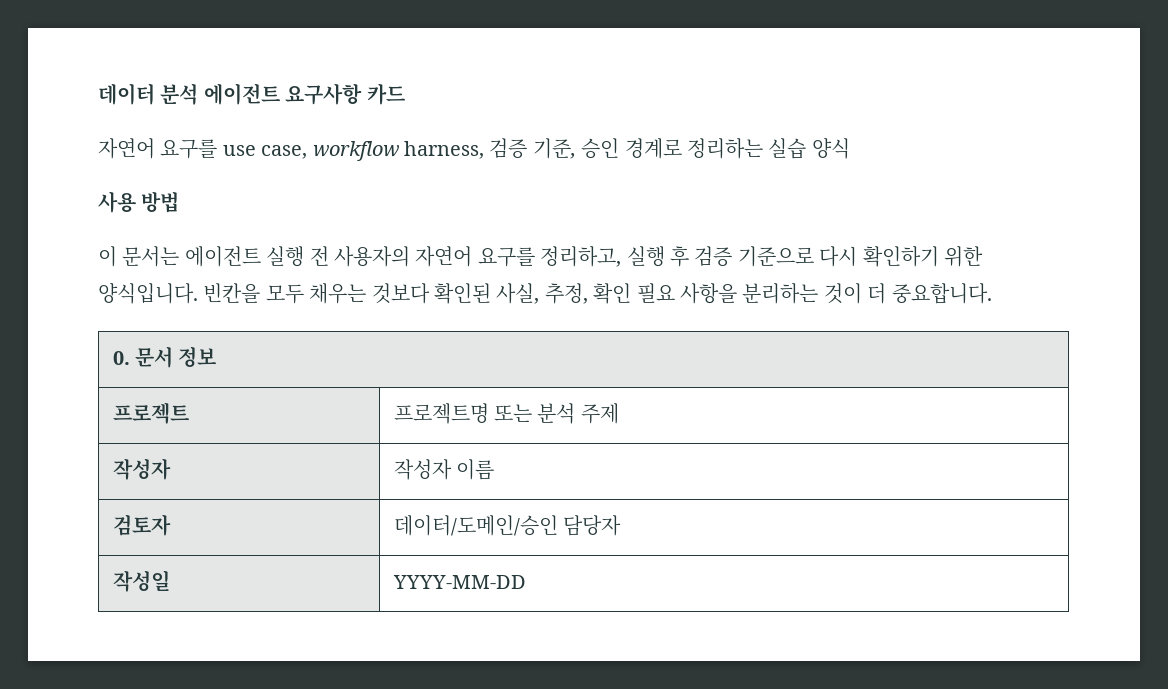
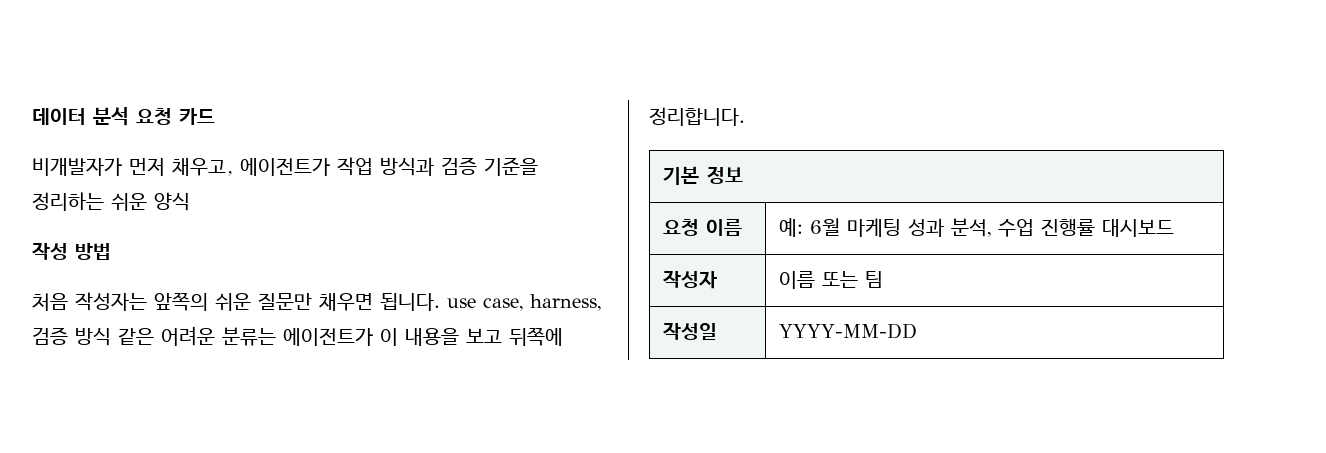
- 데이터 분석 에이전트 요구사항 카드
+ 데이터 분석 요청 카드
- 자연어 요구를 use case, workflow harness, 검증 기준, 승인 경계로 정리하는 실습 양식
- 사용 방법
- 이 문서는 에이전트 실행 전 사용자의 자연어 요구를 정리하고, 실행 후 검증 기준으로 다시 확인하기 위한 양식입니다. 빈칸을 모두 채우는 것보다 확인된 사실, 추정, 확인 필요 사항을 분리하는 것이 더 중요합니다.
- 0. 문서 정보
- 프로젝트 | 프로젝트명 또는 분석 주제
+ 비개발자가 먼저 채우고, 에이전트가 작업 방식과 검증 기준을 정리하는 쉬운 양식
+ 작성 방법
+ 처음 작성자는 앞쪽의 쉬운 질문만 채우면 됩니다. use case, harness, 검증 방식 같은 어려운 분류는 에이전트가 이 내용을 보고 뒤쪽에 정리합니다.
+ 기본 정보
+ 요청 이름 | 예: 6월 마케팅 성과 분석, 수업 진행률 대시보드
- 작성자 | 작성자 이름
- 검토자 | 데이터/도메인/승인 담당자
+ 작성자 | 이름 또는 팀

